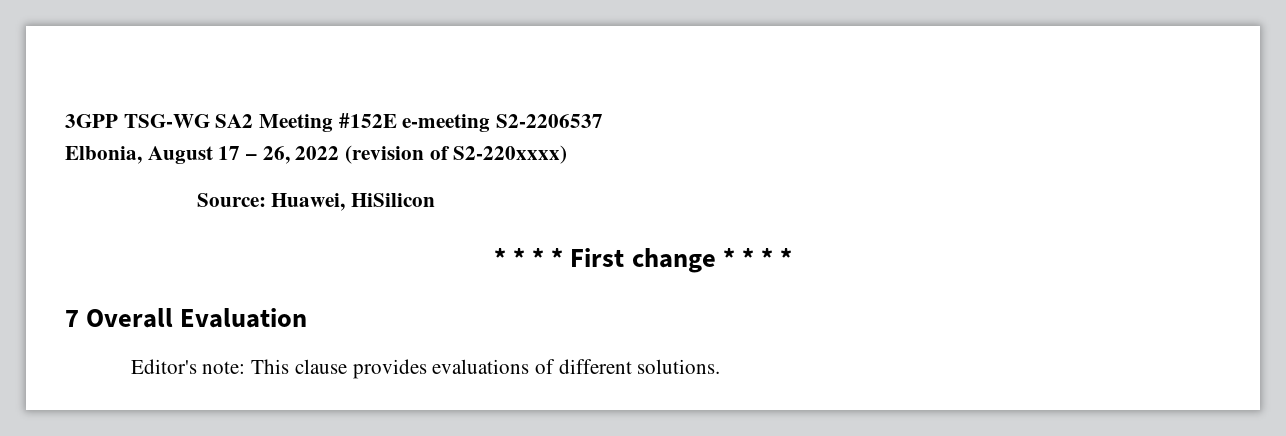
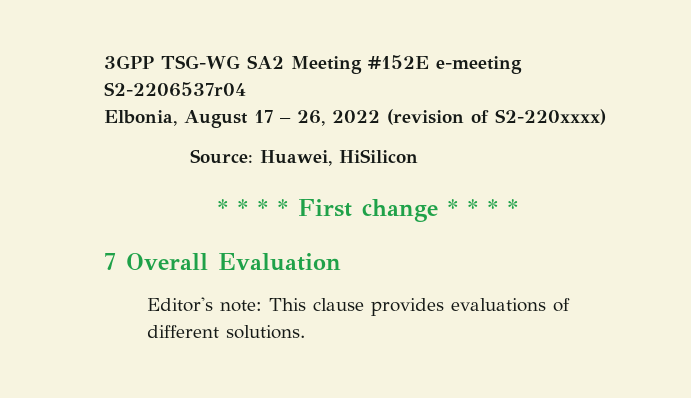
- 3GPP TSG-WG SA2 Meeting #152E e-meeting S2-2206537
+ 3GPP TSG-WG SA2 Meeting #152E e-meeting S2-2206537r04

